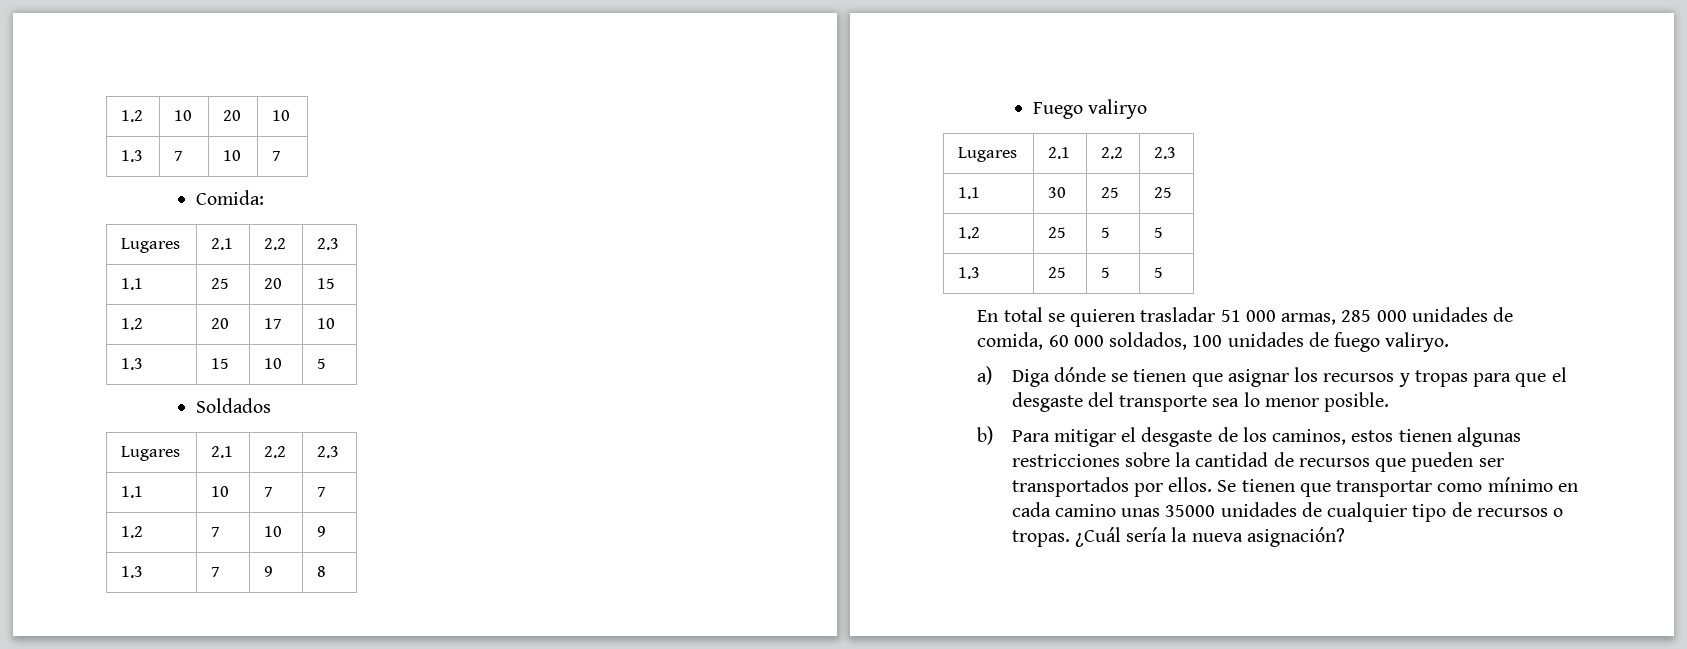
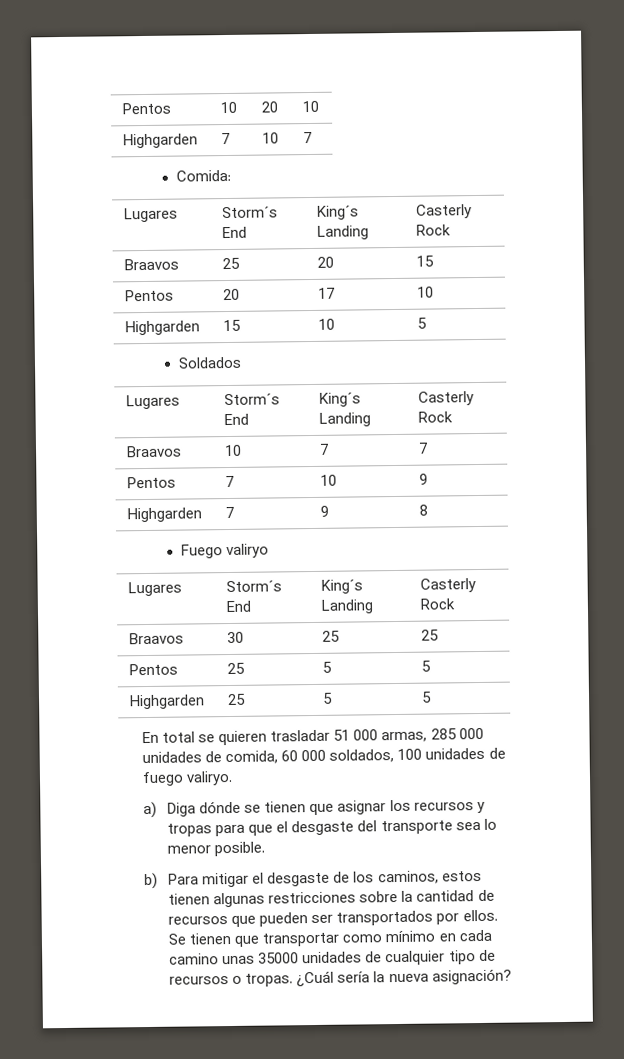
- 1.2 | 10 | 20 | 10
+ Pentos | 10 | 20 | 10
- 1.3 | 7 | 10 | 7
+ Highgarden | 7 | 10 | 7
  Comida:
- Lugares | 2.1 | 2.2 | 2.3
- 1.1 | 25 | 20 | 15
+ Lugares | Storm´s End | King´s Landing | Casterly Rock
+ Braavos | 25 | 20 | 15
- 1.2 | 20 | 17 | 10
+ Pentos | 20 | 17 | 10
- 1.3 | 15 | 10 | 5
+ Highgarden | 15 | 10 | 5
  Soldados
- Lugares | 2.1 | 2.2 | 2.3
- 1.1 | 10 | 7 | 7
+ Lugares | Storm´s End | King´s Landing | Casterly Rock
+ Braavos | 10 | 7 | 7
- 1.2 | 7 | 10 | 9
+ Pentos | 7 | 10 | 9
- 1.3 | 7 | 9 | 8
+ Highgarden | 7 | 9 | 8
  Fuego valiryo
- Lugares | 2.1 | 2.2 | 2.3
- 1.1 | 30 | 25 | 25
+ Lugares | Storm´s End | King´s Landing | Casterly Rock
+ Braavos | 30 | 25 | 25
- 1.2 | 25 | 5 | 5
- 1.3 | 25 | 5 | 5
+ Pentos | 25 | 5 | 5
+ Highgarden | 25 | 5 | 5

